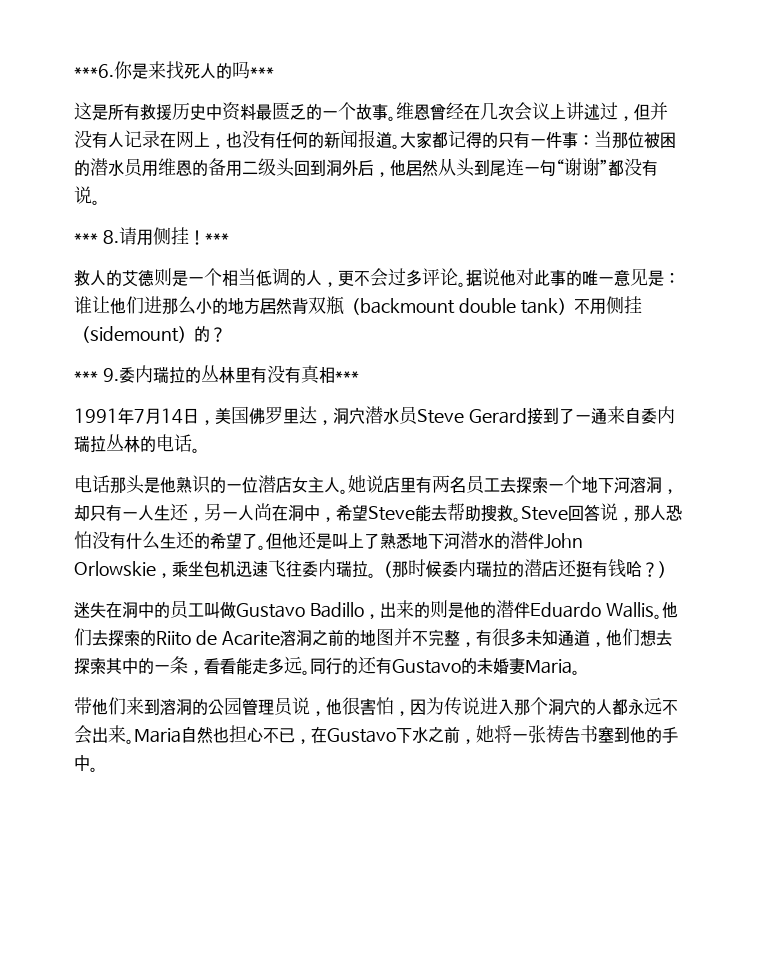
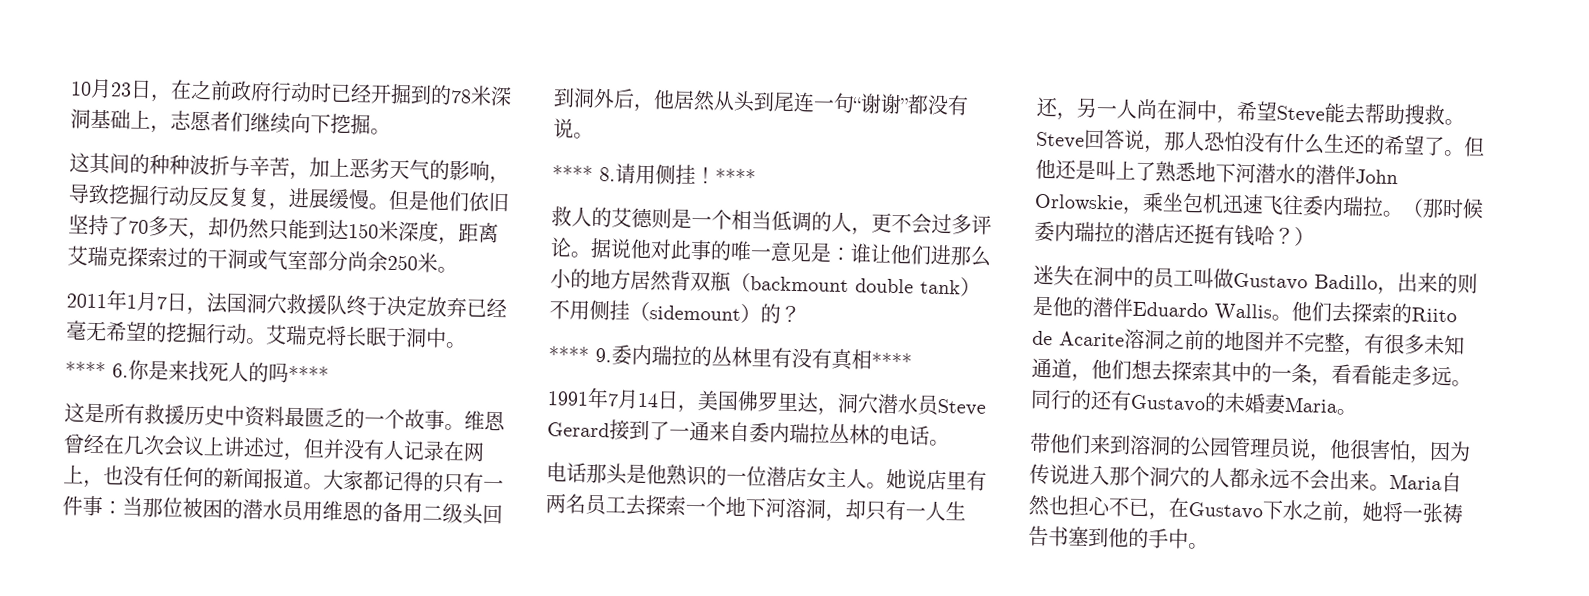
- ***6.你是来找死人的吗***
+ 10月23日，在之前政府行动时已经开掘到的78米深洞基础上，志愿者们继续向下挖掘。
+ 这其间的种种波折与辛苦，加上恶劣天气的影响，导致挖掘行动反反复复，进展缓慢。但是他们依旧坚持了70多天，却仍然只能到达150米深度，距离艾瑞克探索过的干洞或气室部分尚余250米。
+ 2011年1月7日，法国洞穴救援队终于决定放弃已经毫无希望的挖掘行动。艾瑞克将长眠于洞中。
+ **** 6.你是来找死人的吗****
- *** 8.请用侧挂！***
+ **** 8.请用侧挂！****
- *** 9.委内瑞拉的丛林里有没有真相***
+ **** 9.委内瑞拉的丛林里有没有真相****

